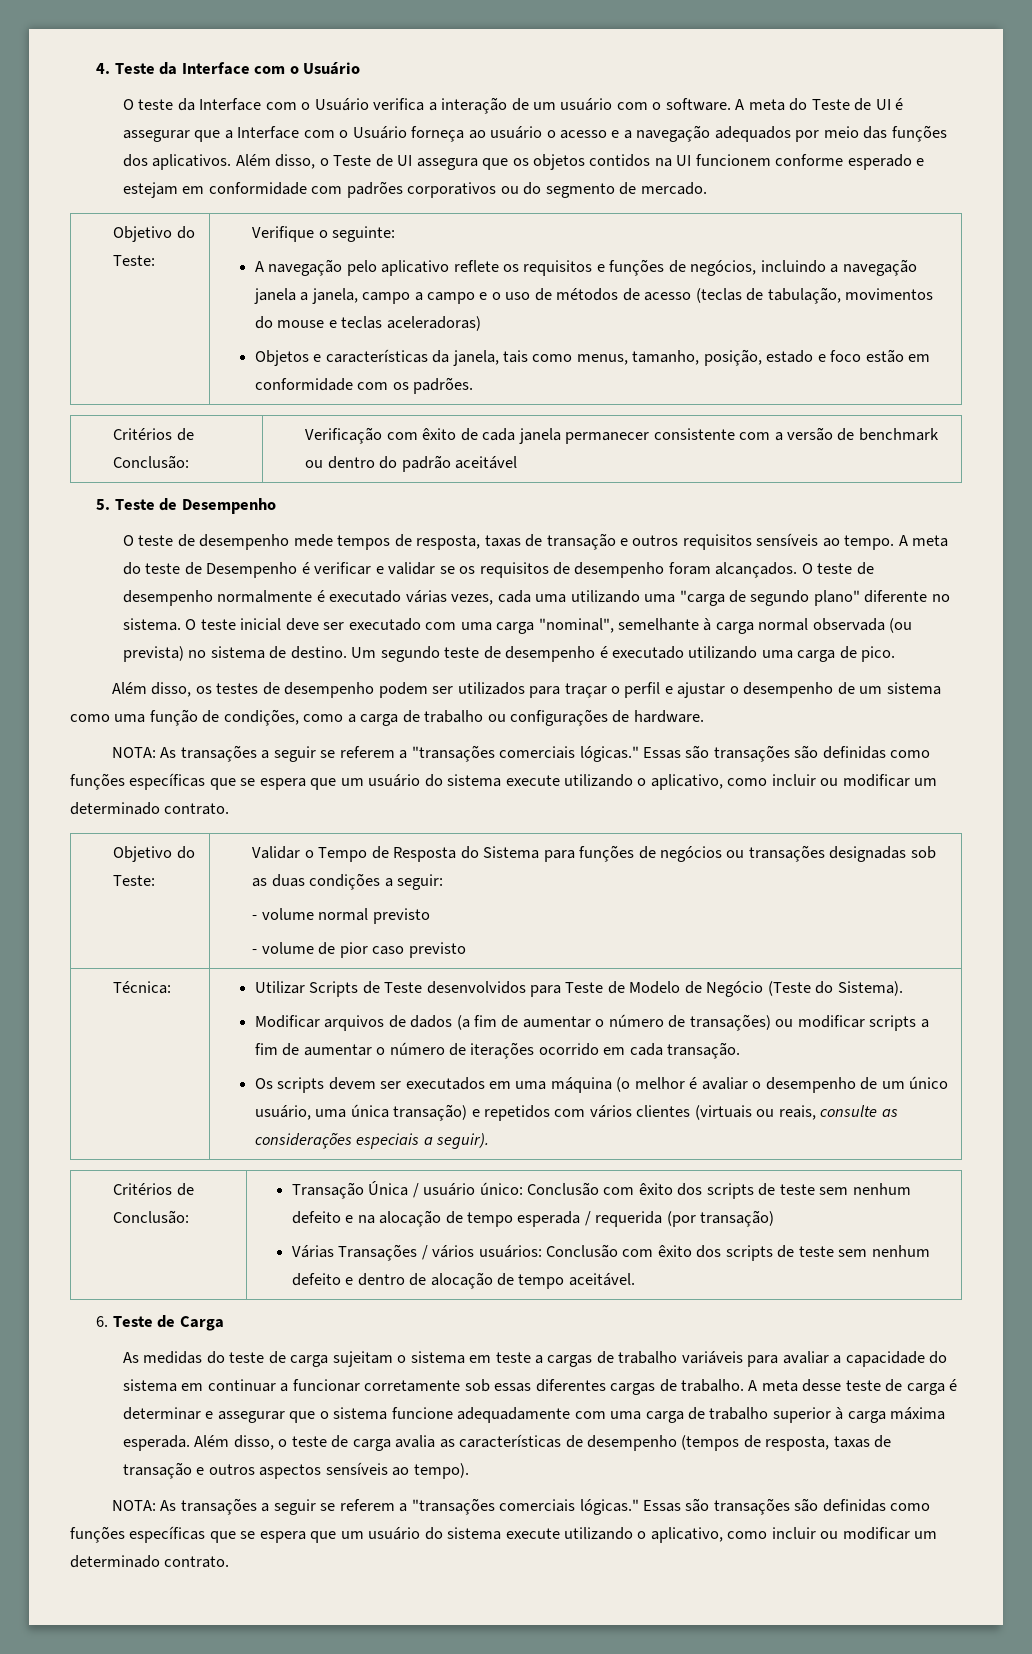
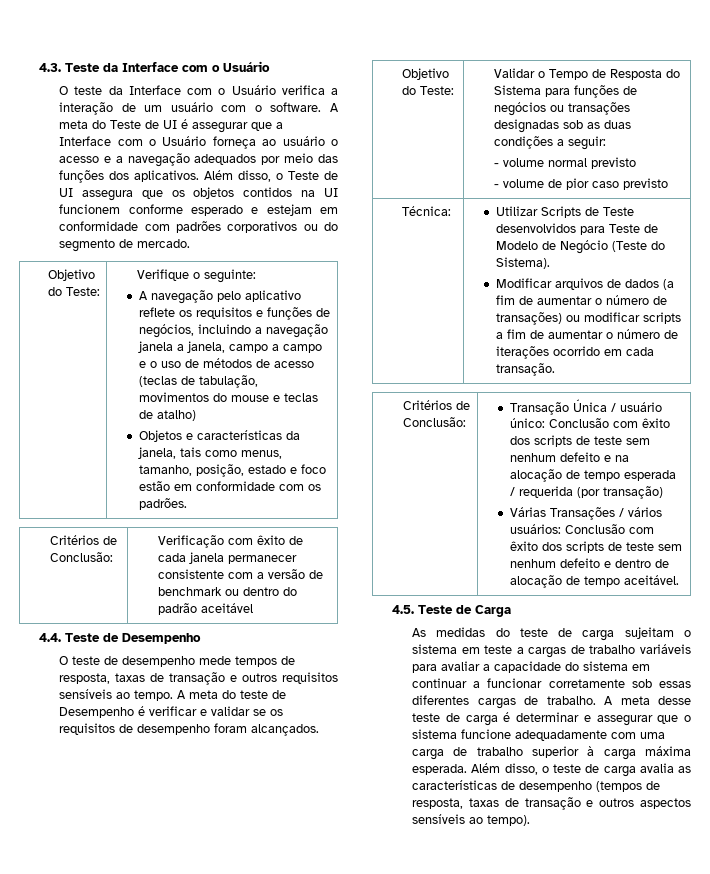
- 4. Teste da Interface com o Usuário
+ 4.3. Teste da Interface com o Usuário
- A navegação pelo aplicativo reflete os requisitos e funções de negócios, incluindo a navegação janela a janela, campo a campo e o uso de métodos de acesso (teclas de tabulação, movimentos do mouse e teclas aceleradoras)
+ A navegação pelo aplicativo reflete os requisitos e funções de negócios, incluindo a navegação janela a janela, campo a campo e o uso de métodos de acesso (teclas de tabulação, movimentos do mouse e teclas de atalho)
- 5. Teste de Desempenho
+ 4.4. Teste de Desempenho
- O teste de desempenho normalmente é executado várias vezes, cada uma utilizando uma "carga de segundo plano" diferente no sistema. O teste inicial deve ser executado com uma carga "nominal", semelhante à carga normal observada (ou prevista) no sistema de destino. Um segundo teste de desempenho é executado utilizando uma carga de pico.
- Além disso, os testes de desempenho podem ser utilizados para traçar o perfil e ajustar o desempenho de um sistema como uma função de condições, como a carga de trabalho ou configurações de hardware.
- NOTA: As transações a seguir se referem a "transações comerciais lógicas." Essas são transações são definidas como funções específicas que se espera que um usuário do sistema execute utilizando o aplicativo, como incluir ou modificar um determinado contrato.
- Os scripts devem ser executados em uma máquina (o melhor é avaliar o desempenho de um único usuário, uma única transação) e repetidos com vários clientes (virtuais ou reais, consulte as considerações especiais a seguir).
- 6. Teste de Carga
+ 4.5. Teste de Carga
  Além disso, o teste de carga avalia as características de desempenho (tempos de resposta, taxas de transação e outros aspectos sensíveis ao tempo).
- NOTA: As transações a seguir se referem a "transações comerciais lógicas." Essas são transações são definidas como funções específicas que se espera que um usuário do sistema execute utilizando o aplicativo, como incluir ou modificar um determinado contrato.

